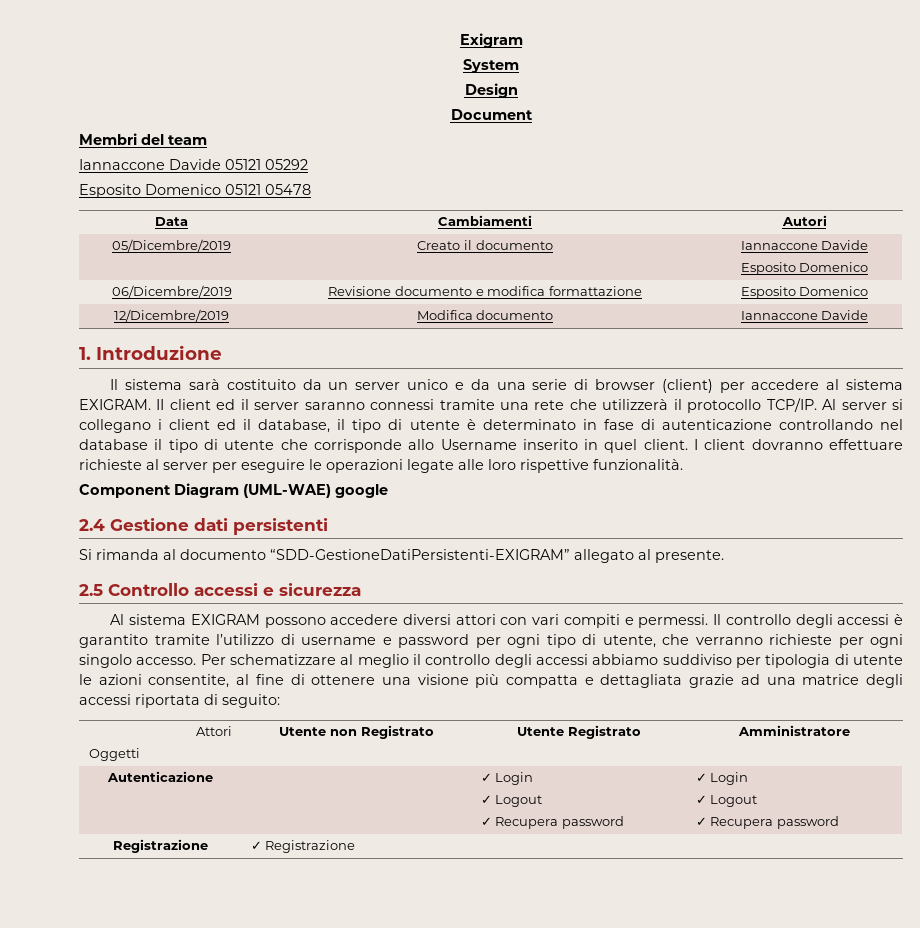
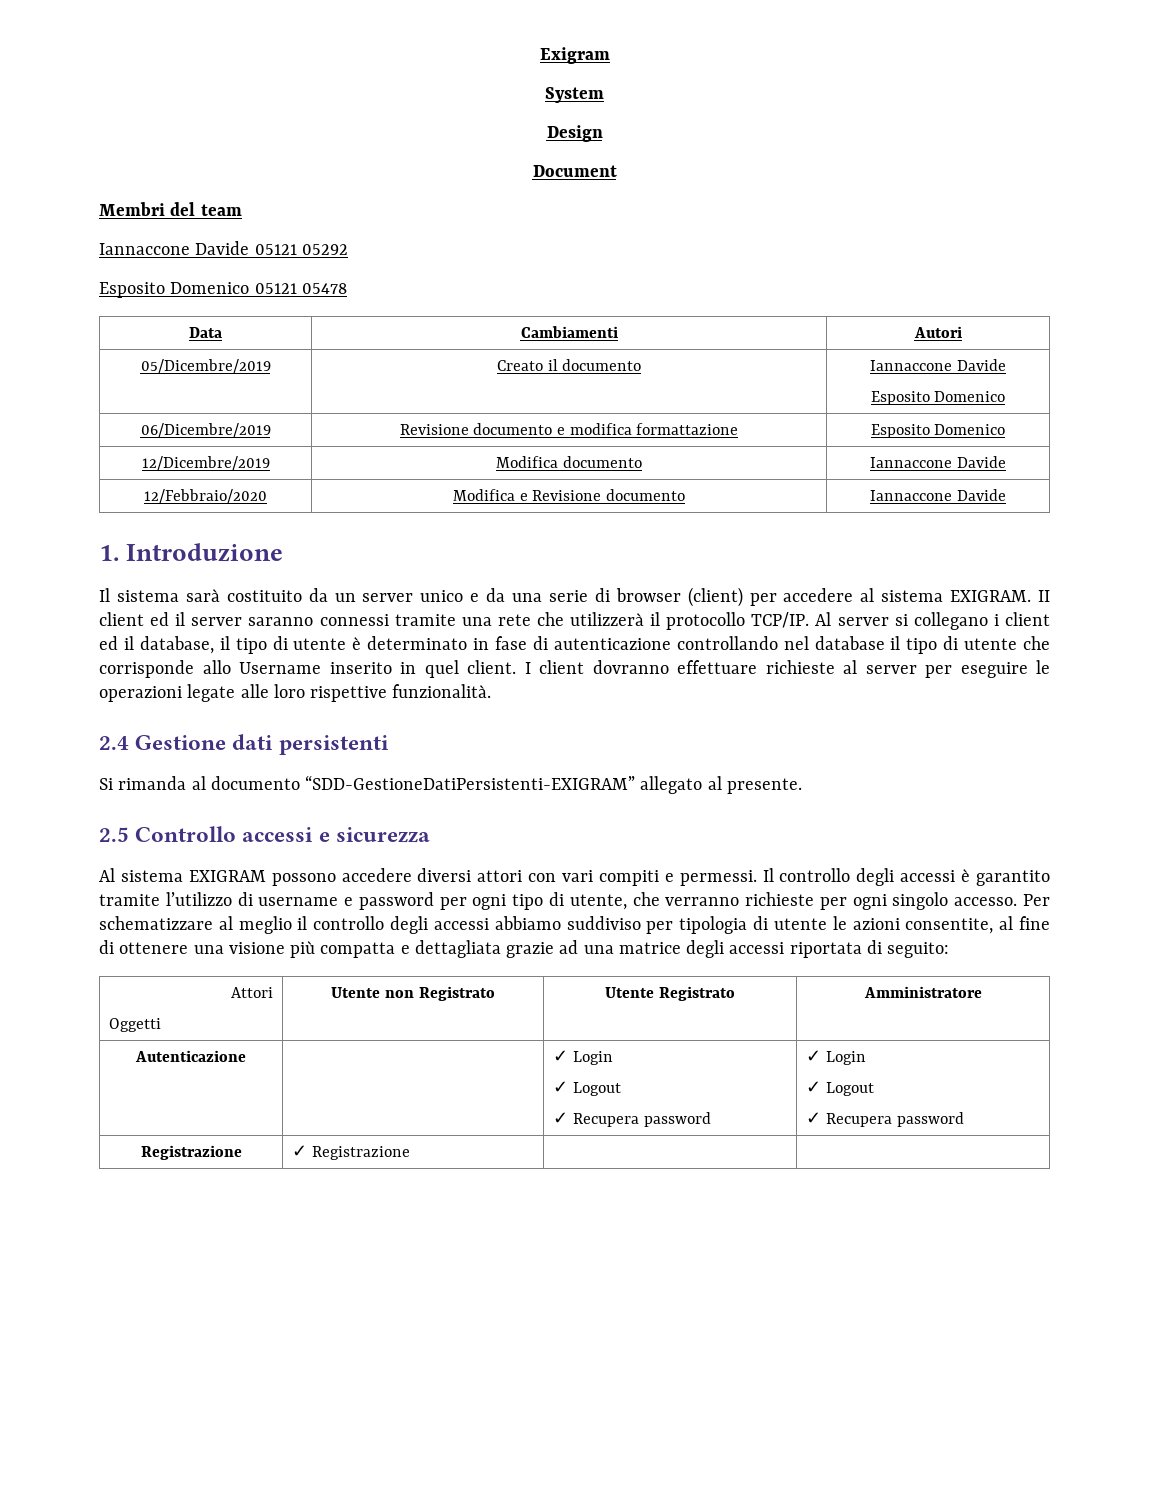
+ 12/Febbraio/2020 | Modifica e Revisione documento | Iannaccone Davide
- Component Diagram (UML-WAE) google

